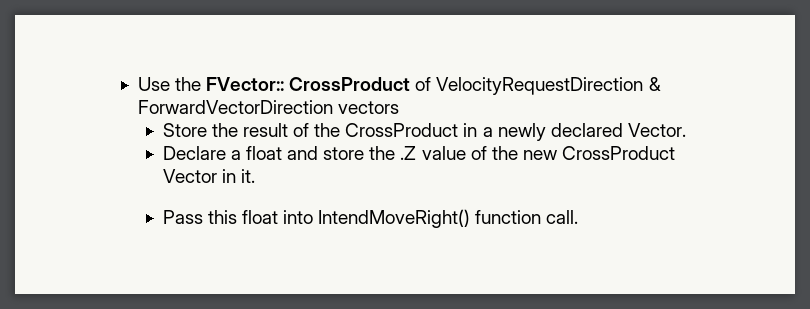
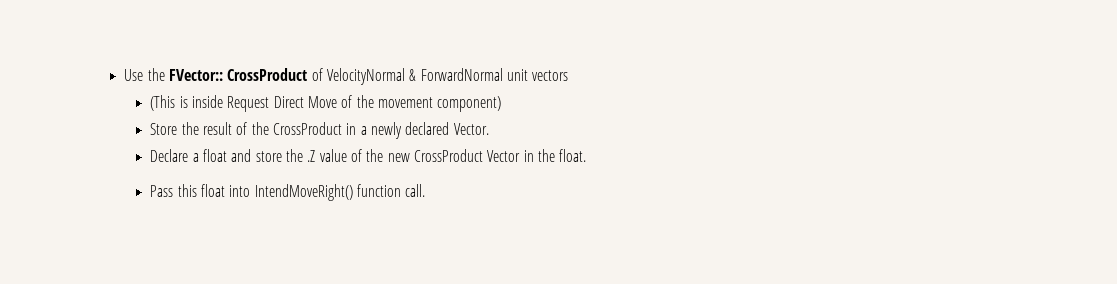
- Use the FVector:: CrossProduct of VelocityRequestDirection & ForwardVectorDirection vectors
+ Use the FVector:: CrossProduct of VelocityNormal & ForwardNormal unit vectors
+ (This is inside Request Direct Move of the movement component)
- Declare a float and store the .Z value of the new CrossProduct Vector in it.
+ Declare a float and store the .Z value of the new CrossProduct Vector in the float.

